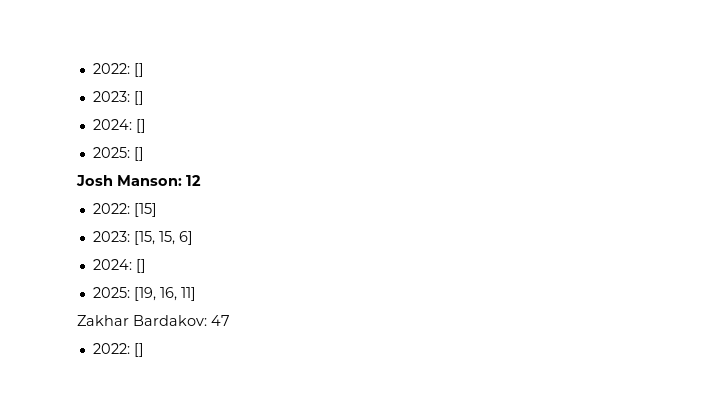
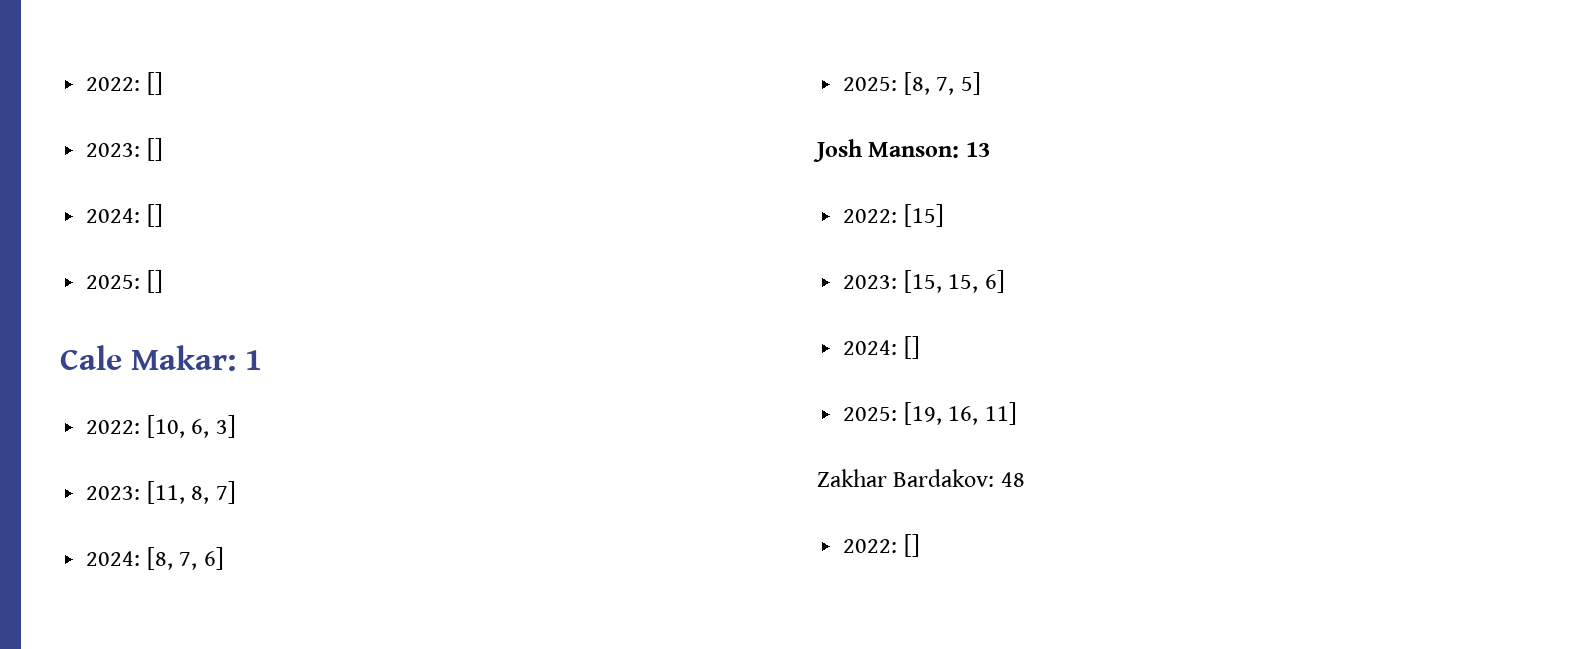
+ Cale Makar: 1
+ 2022: [10, 6, 3]
+ 2023: [11, 8, 7]
+ 2024: [8, 7, 6]
+ 2025: [8, 7, 5]
- Josh Manson: 12
+ Josh Manson: 13
- Zakhar Bardakov: 47
+ Zakhar Bardakov: 48

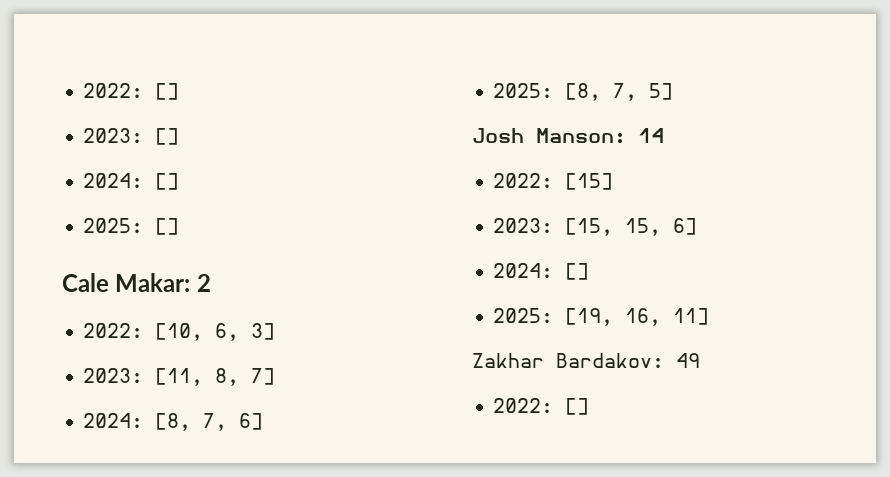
- Cale Makar: 1
+ Cale Makar: 2
- Josh Manson: 13
+ Josh Manson: 14
- Zakhar Bardakov: 48
+ Zakhar Bardakov: 49

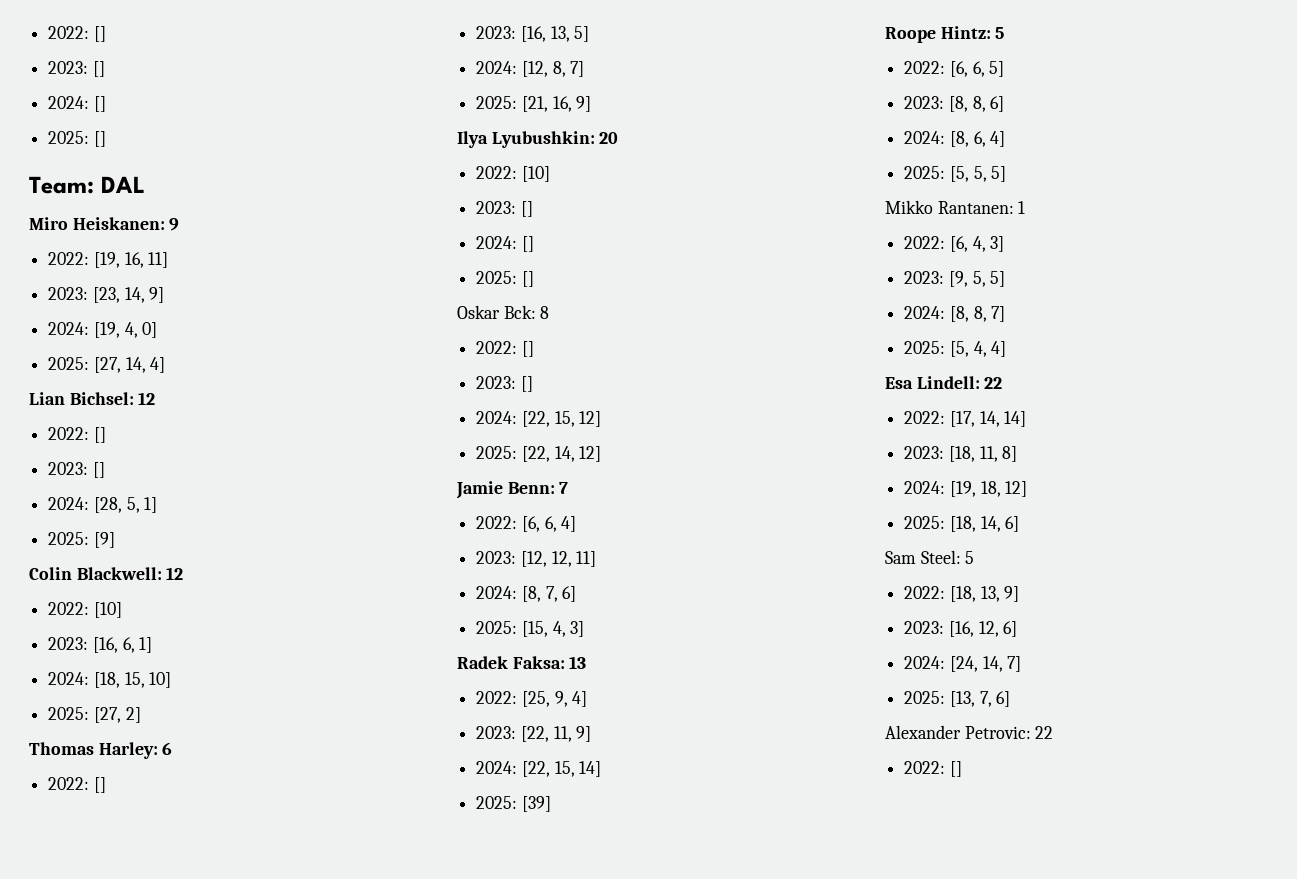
- Cale Makar: 2
- 2022: [10, 6, 3]
- 2023: [11, 8, 7]
+ Team: DAL
+ Miro Heiskanen: 9
+ 2022: [19, 16, 11]
+ 2023: [23, 14, 9]
+ 2024: [19, 4, 0]
+ 2025: [27, 14, 4]
+ Lian Bichsel: 12
+ 2022: []
+ 2023: []
+ 2024: [28, 5, 1]
+ 2025: [9]
+ Colin Blackwell: 12
+ 2022: [10]
+ 2023: [16, 6, 1]
+ 2024: [18, 15, 10]
+ 2025: [27, 2]
+ Thomas Harley: 6
+ 2022: []
+ 2023: [16, 13, 5]
+ 2024: [12, 8, 7]
+ 2025: [21, 16, 9]
+ Ilya Lyubushkin: 20
+ 2022: [10]
+ 2023: []
+ 2024: []
+ 2025: []
+ Oskar Bck: 8
+ 2022: []
+ 2023: []
+ 2024: [22, 15, 12]
+ 2025: [22, 14, 12]
+ Jamie Benn: 7
+ 2022: [6, 6, 4]
+ 2023: [12, 12, 11]
- 2025: [8, 7, 5]
- Josh Manson: 14
- 2022: [15]
- 2023: [15, 15, 6]
- 2024: []
- 2025: [19, 16, 11]
- Zakhar Bardakov: 49
+ 2025: [15, 4, 3]
+ Radek Faksa: 13
+ 2022: [25, 9, 4]
+ 2023: [22, 11, 9]
+ 2024: [22, 15, 14]
+ 2025: [39]
+ Roope Hintz: 5
+ 2022: [6, 6, 5]
+ 2023: [8, 8, 6]
+ 2024: [8, 6, 4]
+ 2025: [5, 5, 5]
+ Mikko Rantanen: 1
+ 2022: [6, 4, 3]
+ 2023: [9, 5, 5]
+ 2024: [8, 8, 7]
+ 2025: [5, 4, 4]
+ Esa Lindell: 22
+ 2022: [17, 14, 14]
+ 2023: [18, 11, 8]
+ 2024: [19, 18, 12]
+ 2025: [18, 14, 6]
+ Sam Steel: 5
+ 2022: [18, 13, 9]
+ 2023: [16, 12, 6]
+ 2024: [24, 14, 7]
+ 2025: [13, 7, 6]
+ Alexander Petrovic: 22

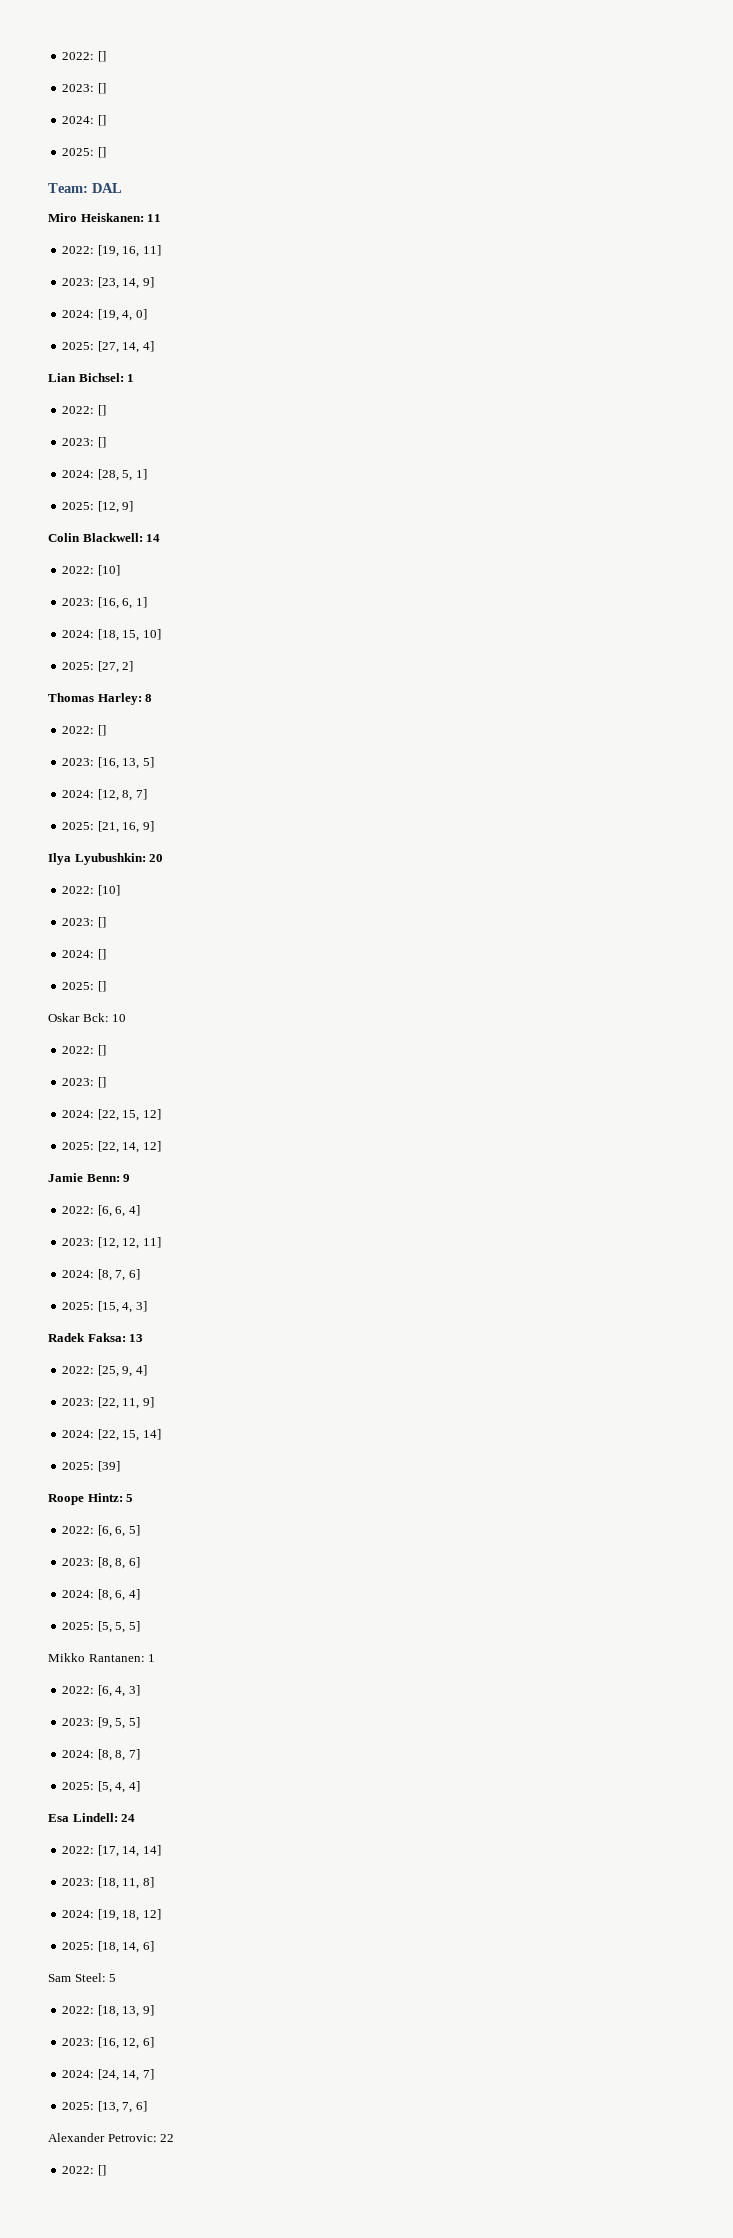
- Miro Heiskanen: 9
+ Miro Heiskanen: 11
- Lian Bichsel: 12
+ Lian Bichsel: 1
- 2025: [9]
+ 2025: [12, 9]
- Colin Blackwell: 12
+ Colin Blackwell: 14
- Thomas Harley: 6
+ Thomas Harley: 8
- Oskar Bck: 8
+ Oskar Bck: 10
- Jamie Benn: 7
+ Jamie Benn: 9
- Esa Lindell: 22
+ Esa Lindell: 24

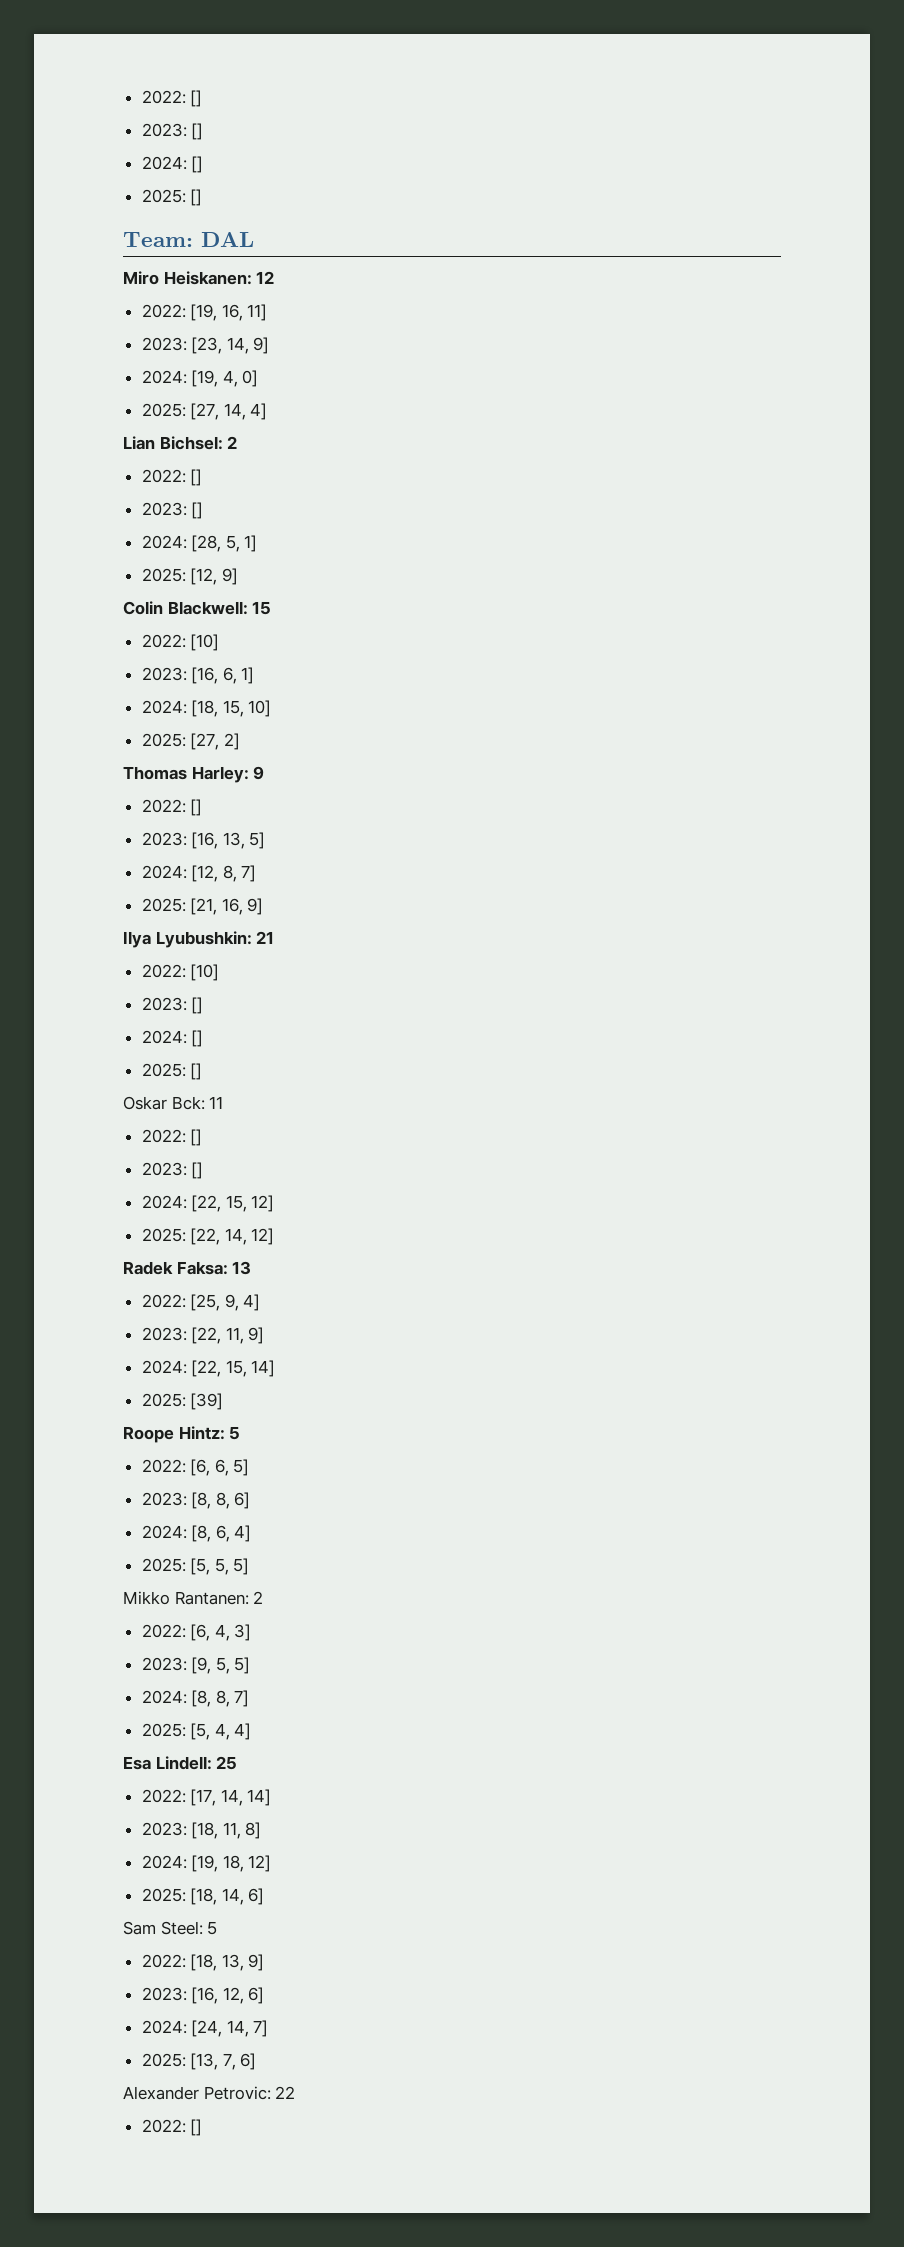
- Miro Heiskanen: 11
+ Miro Heiskanen: 12
- Lian Bichsel: 1
+ Lian Bichsel: 2
- Colin Blackwell: 14
+ Colin Blackwell: 15
- Thomas Harley: 8
+ Thomas Harley: 9
- Ilya Lyubushkin: 20
+ Ilya Lyubushkin: 21
- Oskar Bck: 10
+ Oskar Bck: 11
- Jamie Benn: 9
- 2022: [6, 6, 4]
- 2023: [12, 12, 11]
- 2024: [8, 7, 6]
- 2025: [15, 4, 3]
- Mikko Rantanen: 1
+ Mikko Rantanen: 2
- Esa Lindell: 24
+ Esa Lindell: 25

